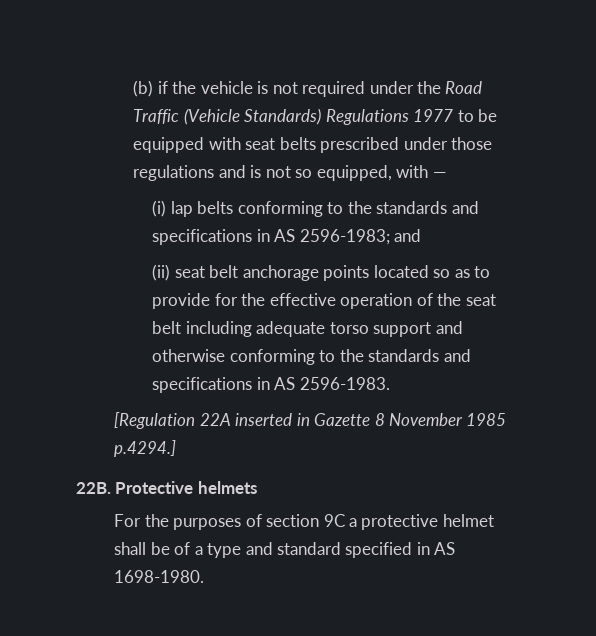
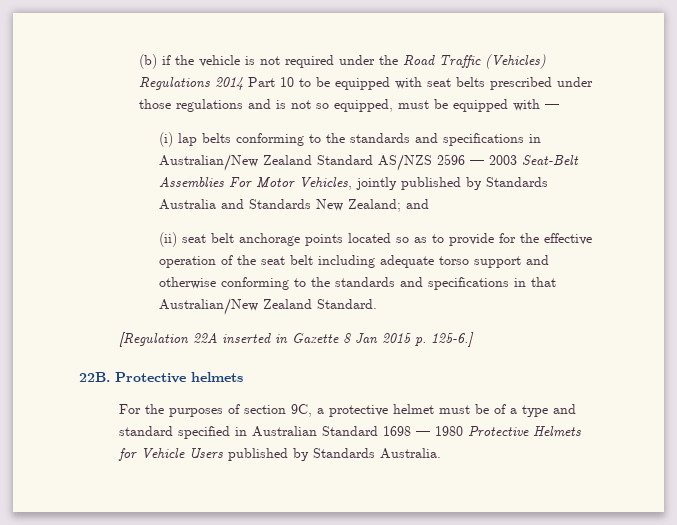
- (b) if the vehicle is not required under the Road Traffic (Vehicle Standards) Regulations 1977 to be equipped with seat belts prescribed under those regulations and is not so equipped, with —
+ (b) if the vehicle is not required under the Road Traffic (Vehicles) Regulations 2014 Part 10 to be equipped with seat belts prescribed under those regulations and is not so equipped, must be equipped with —
- (i) lap belts conforming to the standards and specifications in AS 2596-1983; and
+ (i) lap belts conforming to the standards and specifications in Australian/New Zealand Standard AS/NZS 2596 — 2003 Seat-Belt Assemblies For Motor Vehicles, jointly published by Standards Australia and Standards New Zealand; and
- (ii) seat belt anchorage points located so as to provide for the effective operation of the seat belt including adequate torso support and otherwise conforming to the standards and specifications in AS 2596-1983.
+ (ii) seat belt anchorage points located so as to provide for the effective operation of the seat belt including adequate torso support and otherwise conforming to the standards and specifications in that Australian/New Zealand Standard.
- [Regulation 22A inserted in Gazette 8 November 1985 p.4294.]
+ [Regulation 22A inserted in Gazette 8 Jan 2015 p. 125-6.]
- For the purposes of section 9C a protective helmet shall be of a type and standard specified in AS 1698-1980.
+ For the purposes of section 9C, a protective helmet must be of a type and standard specified in Australian Standard 1698 — 1980 Protective Helmets for Vehicle Users published by Standards Australia.

